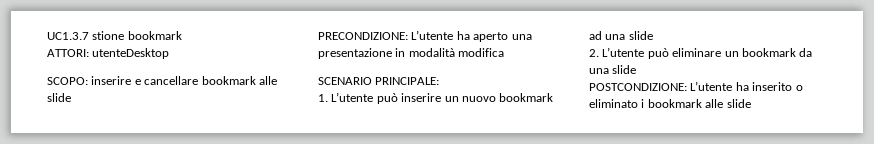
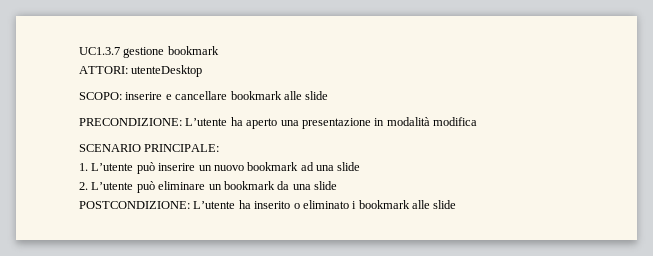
- UC1.3.7 stione bookmark
+ UC1.3.7 gestione bookmark

